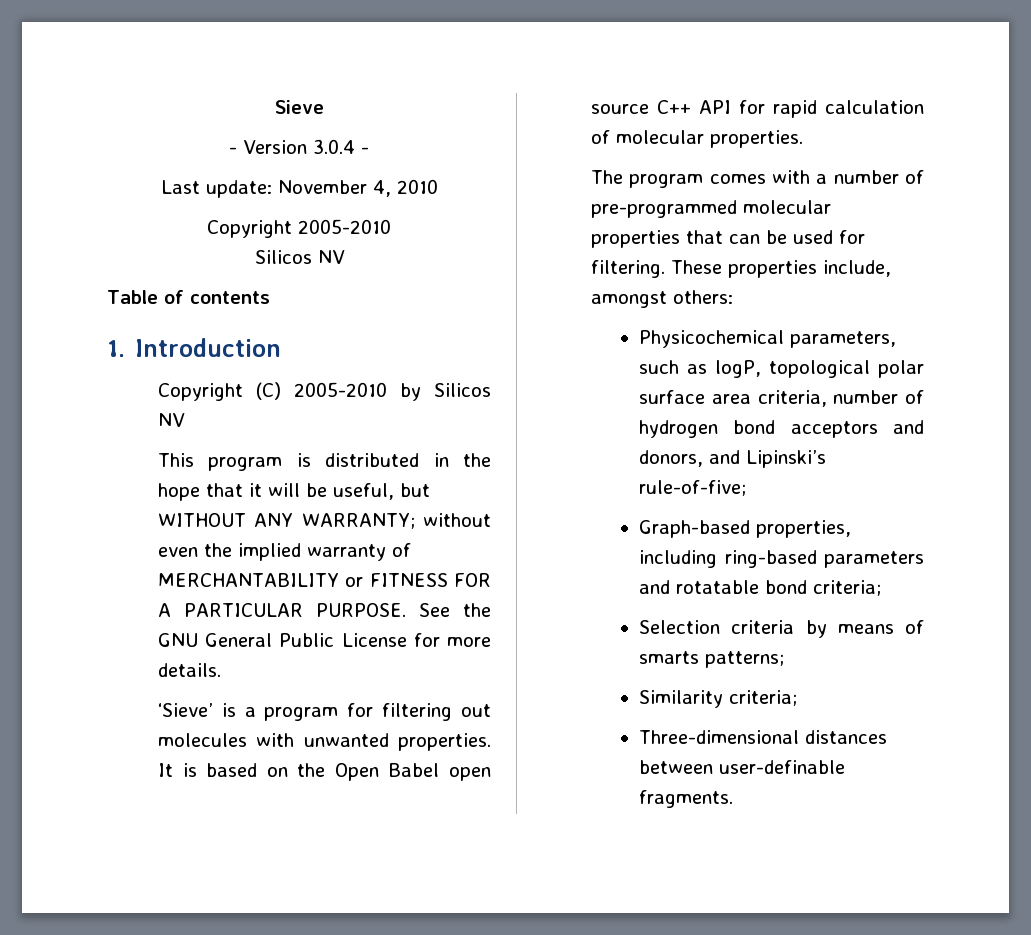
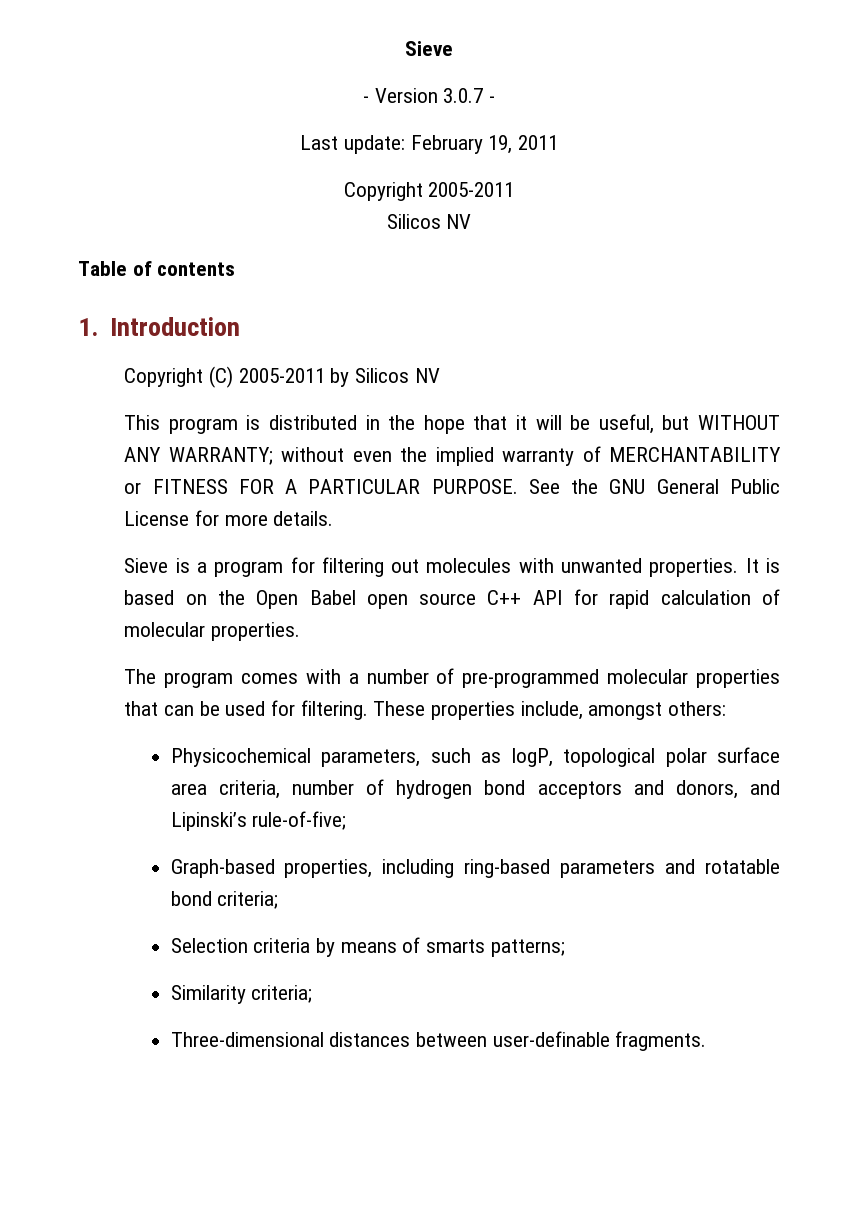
- - Version 3.0.4 -
+ - Version 3.0.7 -
- Last update: November 4, 2010
- Copyright 2005-2010
+ Last update: February 19, 2011
+ Copyright 2005-2011
- Copyright (C) 2005-2010 by Silicos NV
+ Copyright (C) 2005-2011 by Silicos NV
- ‘Sieve’ is a program for filtering out molecules with unwanted properties.
+ Sieve is a program for filtering out molecules with unwanted properties.

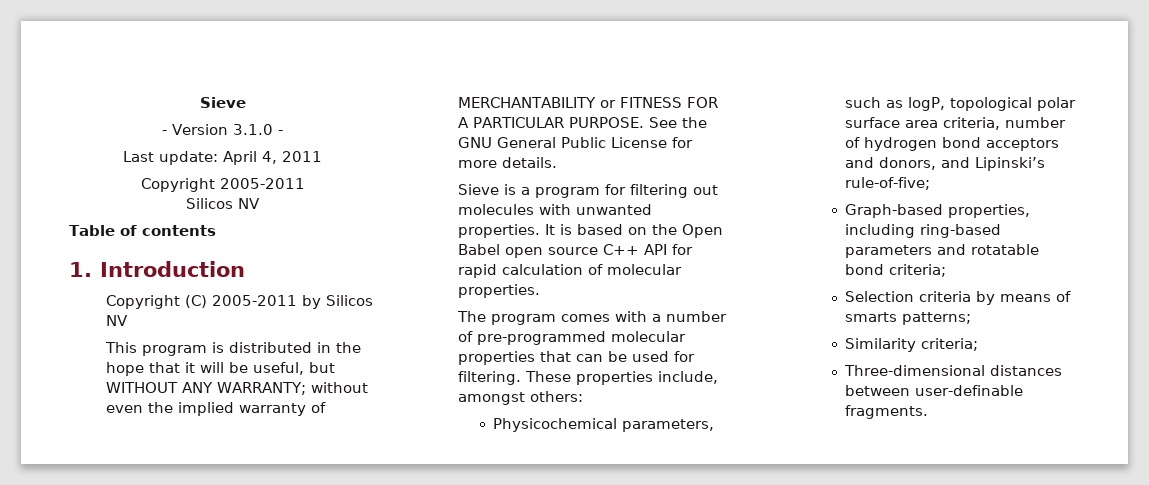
- - Version 3.0.7 -
+ - Version 3.1.0 -
- Last update: February 19, 2011
+ Last update: April 4, 2011

